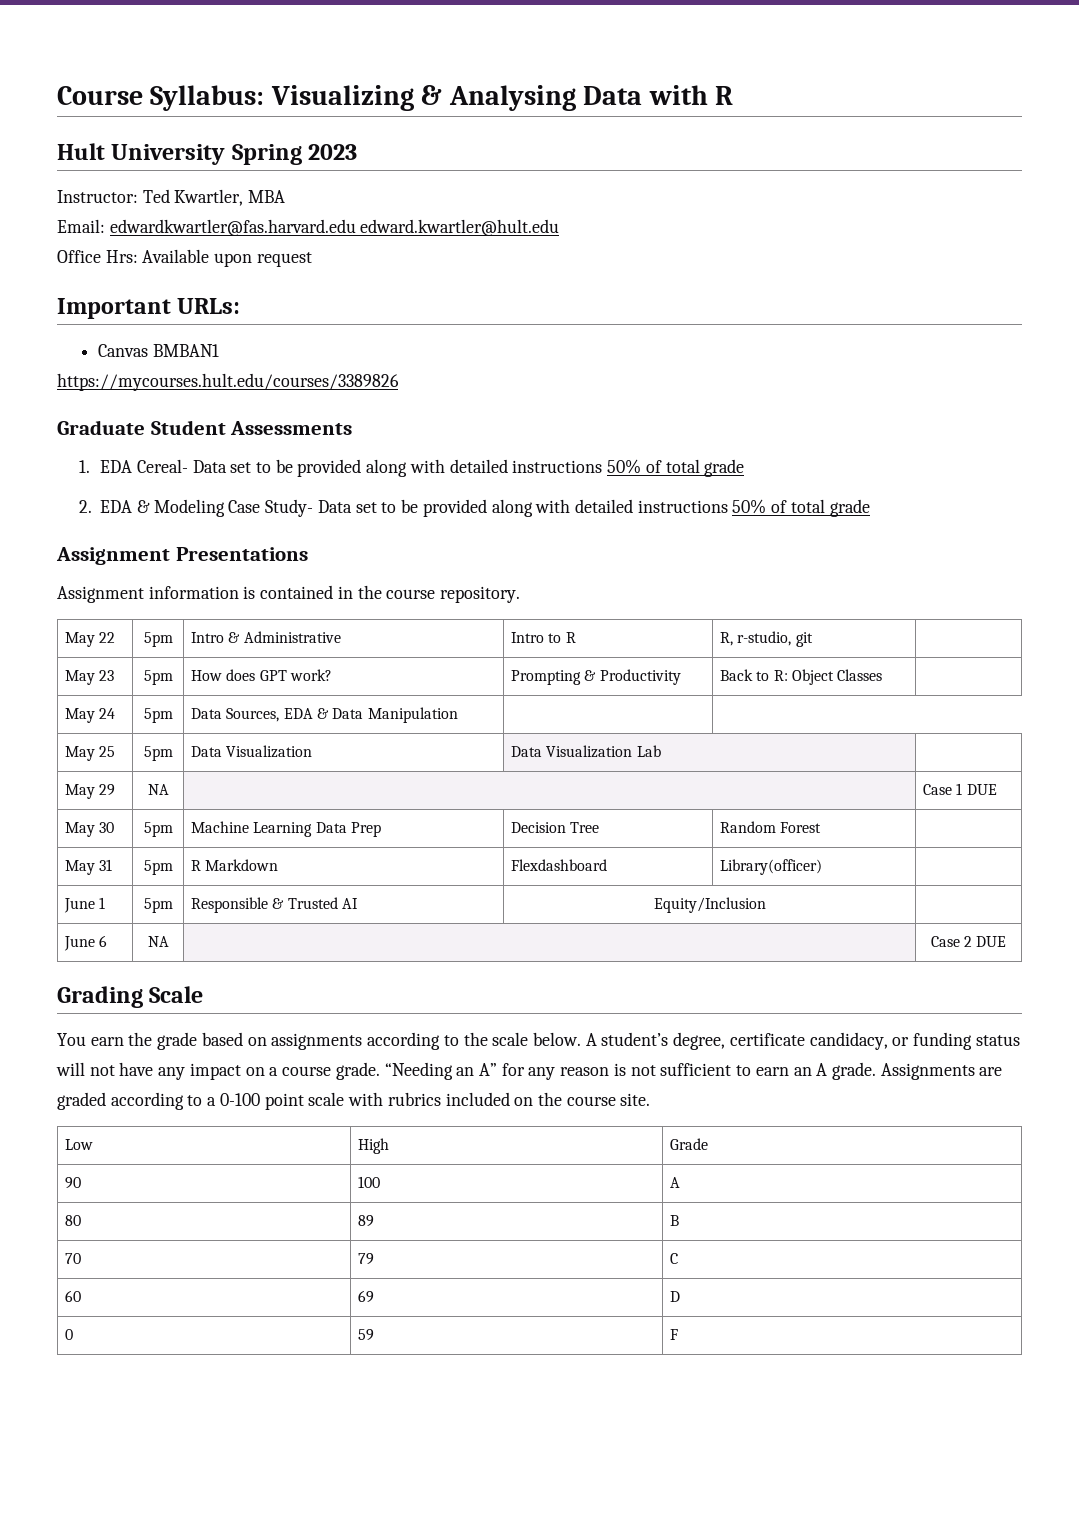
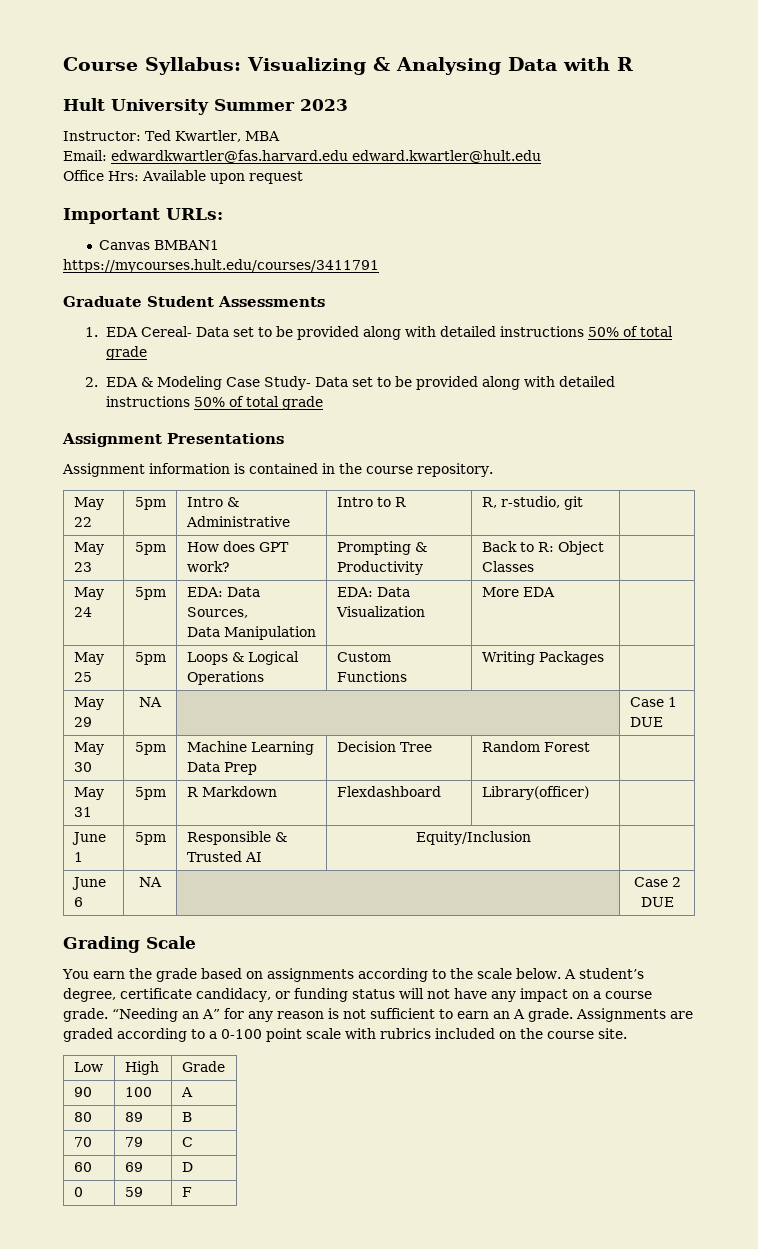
- Hult University Spring 2023
+ Hult University Summer 2023
- https://mycourses.hult.edu/courses/3389826
+ https://mycourses.hult.edu/courses/3411791
- May 24 | 5pm | Data Sources, EDA & Data Manipulation |
- May 25 | 5pm | Data Visualization | Data Visualization Lab |
+ May 24 | 5pm | EDA: Data Sources,
+ Data Manipulation | EDA: Data Visualization | More EDA |
+ May 25 | 5pm | Loops & Logical Operations | Custom Functions | Writing Packages |

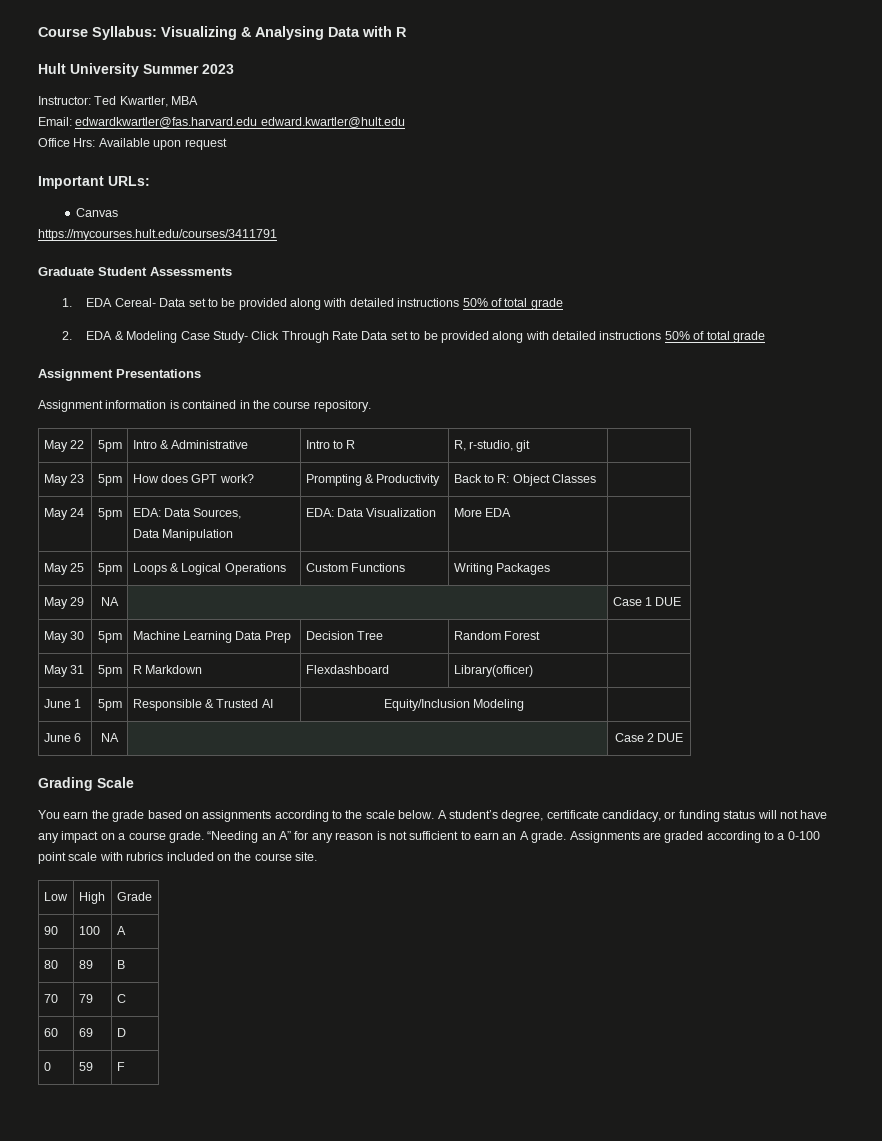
- Canvas BMBAN1
+ Canvas
- 2. EDA & Modeling Case Study- Data set to be provided along with detailed instructions 50% of total grade
+ 2. EDA & Modeling Case Study- Click Through Rate Data set to be provided along with detailed instructions 50% of total grade
- June 1 | 5pm | Responsible & Trusted AI | Equity/Inclusion |
+ June 1 | 5pm | Responsible & Trusted AI | Equity/Inclusion Modeling |

